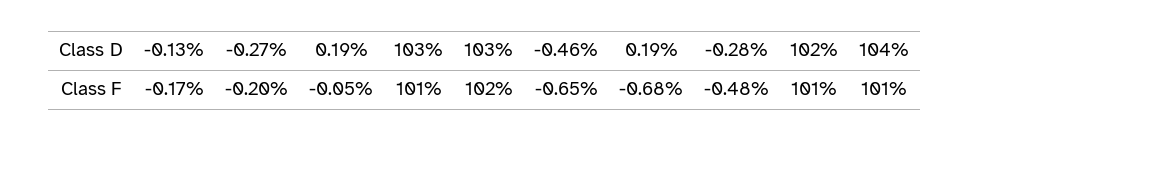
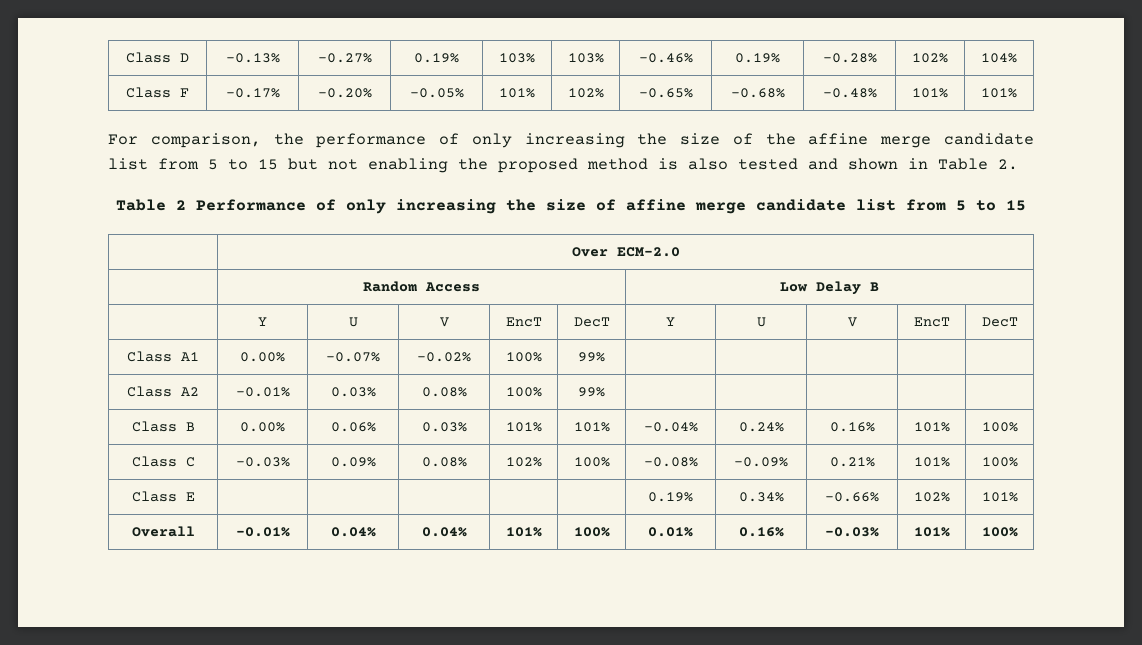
+ For comparison, the performance of only increasing the size of the affine merge candidate list from 5 to 15 but not enabling the proposed method is also tested and shown in Table 2.
+ Table 2 Performance of only increasing the size of affine merge candidate list from 5 to 15
+ | Over ECM-2.0
+ | Random Access | Low Delay B
+ | Y | U | V | EncT | DecT | Y | U | V | EncT | DecT
+ Class A1 | 0.00% | -0.07% | -0.02% | 100% | 99% | | | | |
+ Class A2 | -0.01% | 0.03% | 0.08% | 100% | 99% | | | | |
+ Class B | 0.00% | 0.06% | 0.03% | 101% | 101% | -0.04% | 0.24% | 0.16% | 101% | 100%
+ Class C | -0.03% | 0.09% | 0.08% | 102% | 100% | -0.08% | -0.09% | 0.21% | 101% | 100%
+ Class E | | | | | | 0.19% | 0.34% | -0.66% | 102% | 101%
+ Overall | -0.01% | 0.04% | 0.04% | 101% | 100% | 0.01% | 0.16% | -0.03% | 101% | 100%

